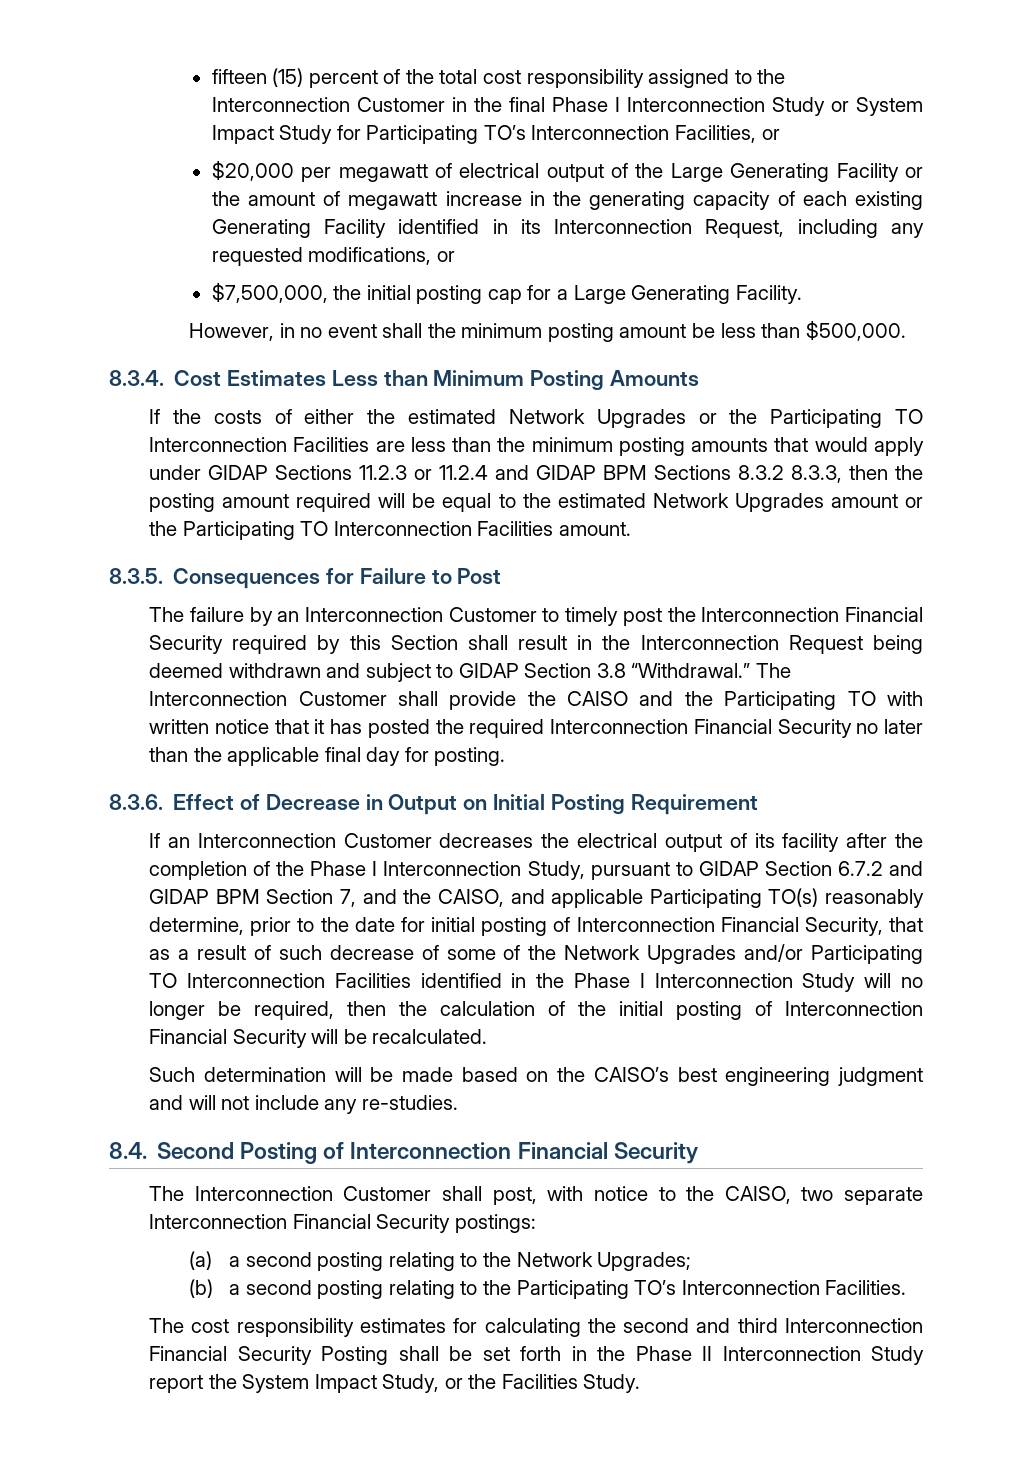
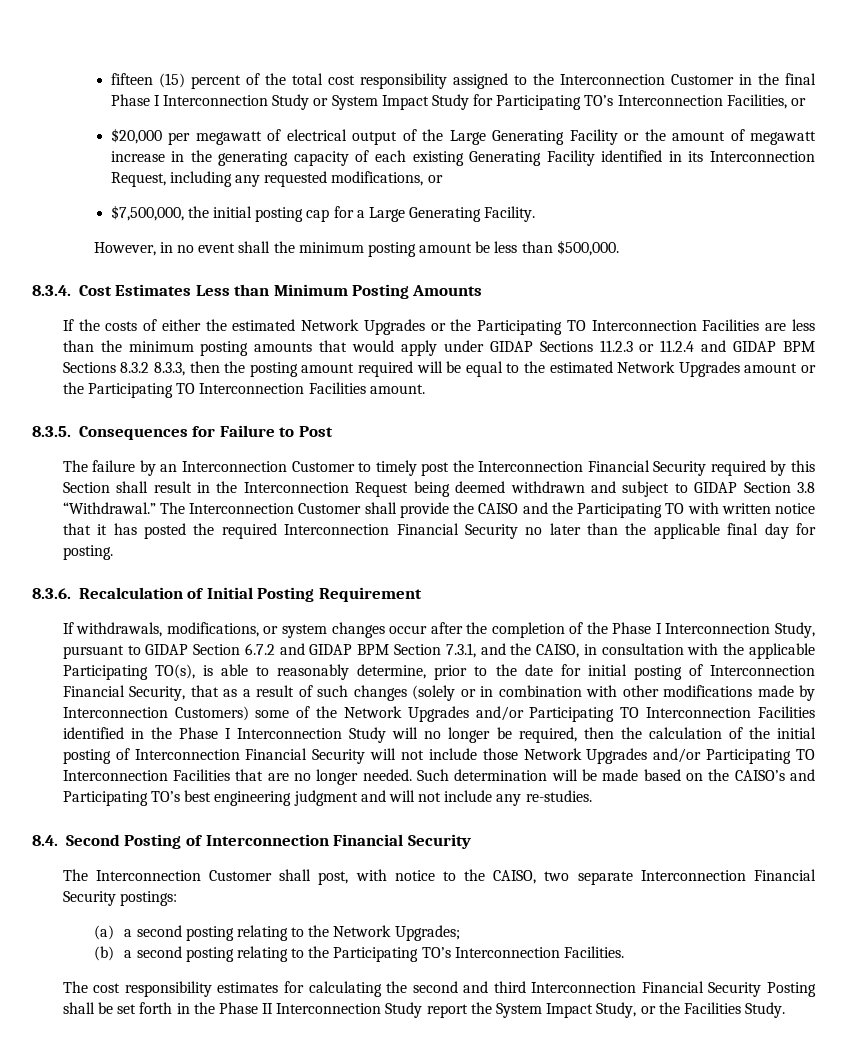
- 8.3.6. Effect of Decrease in Output on Initial Posting Requirement
- If an Interconnection Customer decreases the electrical output of its facility after the completion of the Phase I Interconnection Study, pursuant to GIDAP Section 6.7.2 and GIDAP BPM Section 7, and the CAISO, and applicable Participating TO(s) reasonably determine, prior to the date for initial posting of Interconnection Financial Security, that as a result of such decrease of some of the Network Upgrades and/or Participating TO Interconnection Facilities identified in the Phase I Interconnection Study will no longer be required, then the calculation of the initial posting of Interconnection Financial Security will be recalculated.
- Such determination will be made based on the CAISO’s best engineering judgment and will not include any re-studies.
+ 8.3.6. Recalculation of Initial Posting Requirement
+ If withdrawals, modifications, or system changes occur after the completion of the Phase I Interconnection Study, pursuant to GIDAP Section 6.7.2 and GIDAP BPM Section 7.3.1, and the CAISO, in consultation with the applicable Participating TO(s), is able to reasonably determine, prior to the date for initial posting of Interconnection Financial Security, that as a result of such changes (solely or in combination with other modifications made by Interconnection Customers) some of the Network Upgrades and/or Participating TO Interconnection Facilities identified in the Phase I Interconnection Study will no longer be required, then the calculation of the initial posting of Interconnection Financial Security will not include those Network Upgrades and/or Participating TO Interconnection Facilities that are no longer needed. Such determination will be made based on the CAISO’s and Participating TO’s best engineering judgment and will not include any re-studies.

